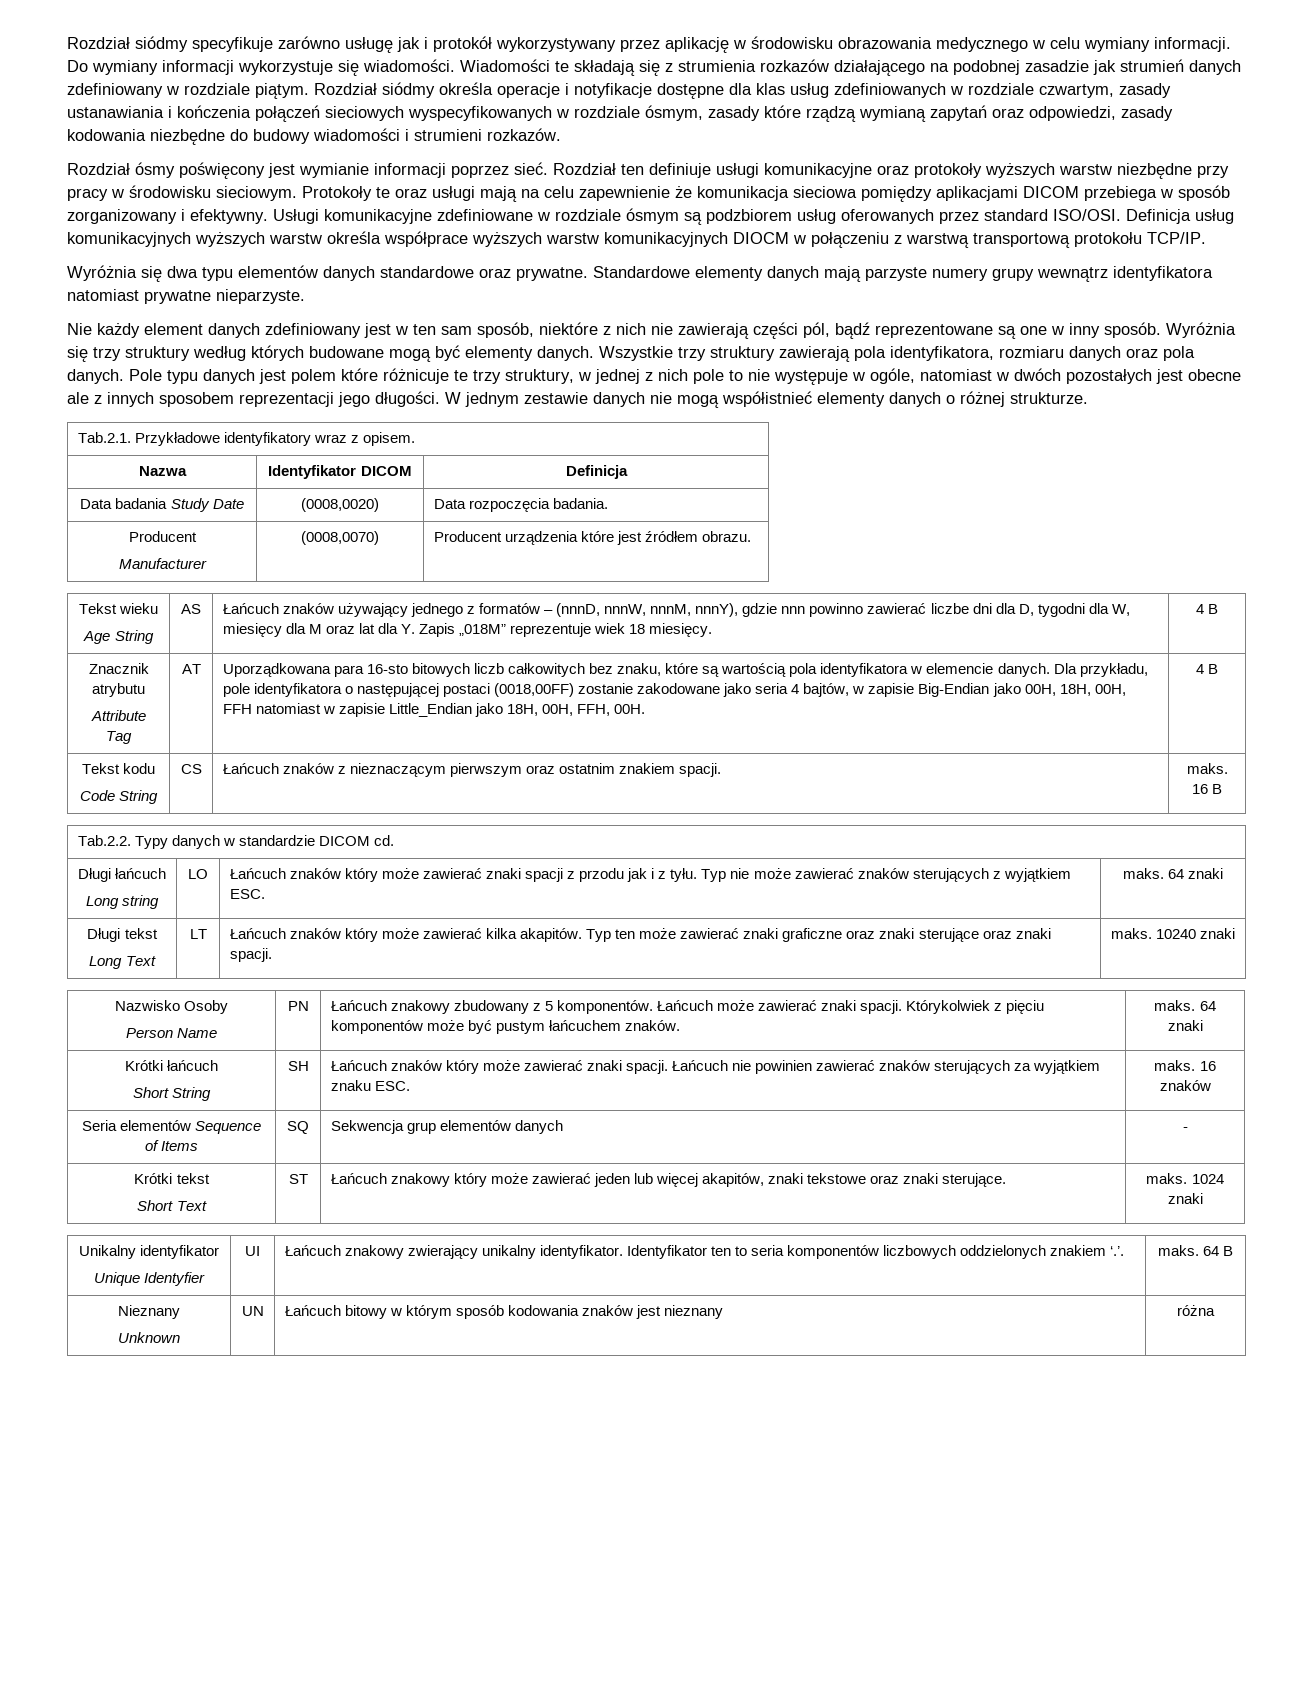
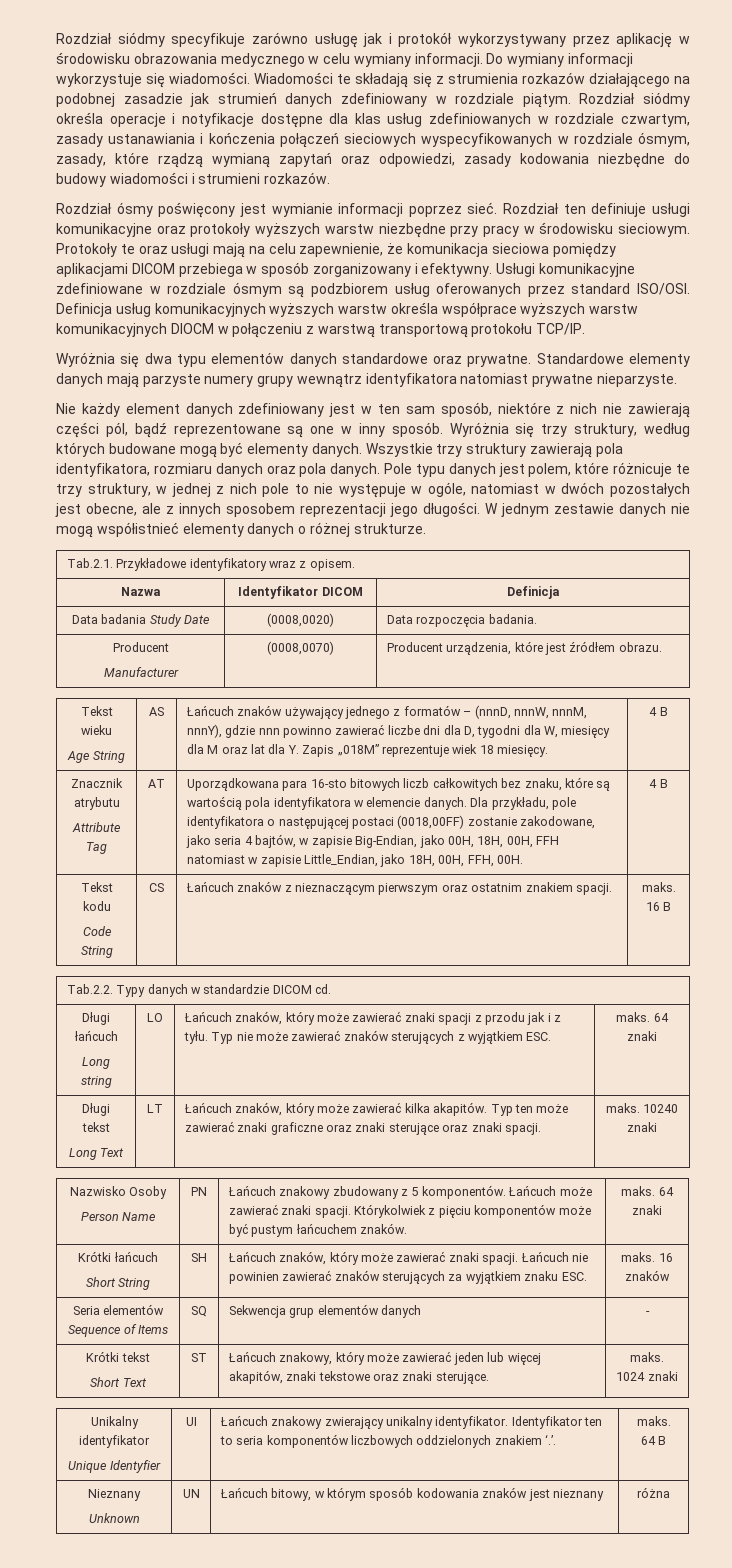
- Rozdział siódmy określa operacje i notyfikacje dostępne dla klas usług zdefiniowanych w rozdziale czwartym, zasady ustanawiania i kończenia połączeń sieciowych wyspecyfikowanych w rozdziale ósmym, zasady które rządzą wymianą zapytań oraz odpowiedzi, zasady kodowania niezbędne do budowy wiadomości i strumieni rozkazów.
+ Rozdział siódmy określa operacje i notyfikacje dostępne dla klas usług zdefiniowanych w rozdziale czwartym, zasady ustanawiania i kończenia połączeń sieciowych wyspecyfikowanych w rozdziale ósmym, zasady, które rządzą wymianą zapytań oraz odpowiedzi, zasady kodowania niezbędne do budowy wiadomości i strumieni rozkazów.
- Protokoły te oraz usługi mają na celu zapewnienie że komunikacja sieciowa pomiędzy aplikacjami DICOM przebiega w sposób zorganizowany i efektywny.
+ Protokoły te oraz usługi mają na celu zapewnienie, że komunikacja sieciowa pomiędzy aplikacjami DICOM przebiega w sposób zorganizowany i efektywny.
- Wyróżnia się trzy struktury według których budowane mogą być elementy danych.
+ Wyróżnia się trzy struktury, według których budowane mogą być elementy danych.
- Pole typu danych jest polem które różnicuje te trzy struktury, w jednej z nich pole to nie występuje w ogóle, natomiast w dwóch pozostałych jest obecne ale z innych sposobem reprezentacji jego długości.
+ Pole typu danych jest polem, które różnicuje te trzy struktury, w jednej z nich pole to nie występuje w ogóle, natomiast w dwóch pozostałych jest obecne, ale z innych sposobem reprezentacji jego długości.
  Data badania Study Date | (0008,0020) | Data rozpoczęcia badania.
  Producent
- Manufacturer | (0008,0070) | Producent urządzenia które jest źródłem obrazu.
+ Manufacturer | (0008,0070) | Producent urządzenia, które jest źródłem obrazu.
- Dla przykładu, pole identyfikatora o następującej postaci (0018,00FF) zostanie zakodowane jako seria 4 bajtów, w zapisie Big-Endian jako 00H, 18H, 00H, FFH natomiast w zapisie Little_Endian jako 18H, 00H, FFH, 00H.
+ Dla przykładu, pole identyfikatora o następującej postaci (0018,00FF) zostanie zakodowane, jako seria 4 bajtów, w zapisie Big-Endian, jako 00H, 18H, 00H, FFH natomiast w zapisie Little_Endian, jako 18H, 00H, FFH, 00H.
  Długi łańcuch
- Long string | LO | Łańcuch znaków który może zawierać znaki spacji z przodu jak i z tyłu. Typ nie może zawierać znaków sterujących z wyjątkiem ESC. | maks. 64 znaki
+ Long string | LO | Łańcuch znaków, który może zawierać znaki spacji z przodu jak i z tyłu. Typ nie może zawierać znaków sterujących z wyjątkiem ESC. | maks. 64 znaki
  Długi tekst
- Long Text | LT | Łańcuch znaków który może zawierać kilka akapitów. Typ ten może zawierać znaki graficzne oraz znaki sterujące oraz znaki spacji. | maks. 10240 znaki
+ Long Text | LT | Łańcuch znaków, który może zawierać kilka akapitów. Typ ten może zawierać znaki graficzne oraz znaki sterujące oraz znaki spacji. | maks. 10240 znaki
  Krótki łańcuch
- Short String | SH | Łańcuch znaków który może zawierać znaki spacji. Łańcuch nie powinien zawierać znaków sterujących za wyjątkiem znaku ESC. | maks. 16 znaków
+ Short String | SH | Łańcuch znaków, który może zawierać znaki spacji. Łańcuch nie powinien zawierać znaków sterujących za wyjątkiem znaku ESC. | maks. 16 znaków
  Krótki tekst
- Short Text | ST | Łańcuch znakowy który może zawierać jeden lub więcej akapitów, znaki tekstowe oraz znaki sterujące. | maks. 1024 znaki
+ Short Text | ST | Łańcuch znakowy, który może zawierać jeden lub więcej akapitów, znaki tekstowe oraz znaki sterujące. | maks. 1024 znaki
  Nieznany
- Unknown | UN | Łańcuch bitowy w którym sposób kodowania znaków jest nieznany | różna
+ Unknown | UN | Łańcuch bitowy, w którym sposób kodowania znaków jest nieznany | różna

